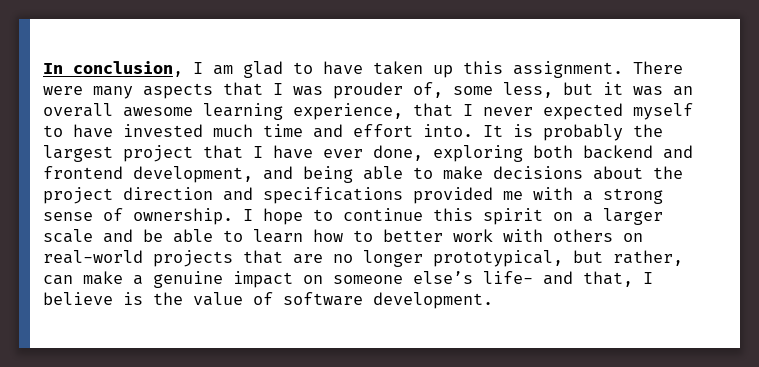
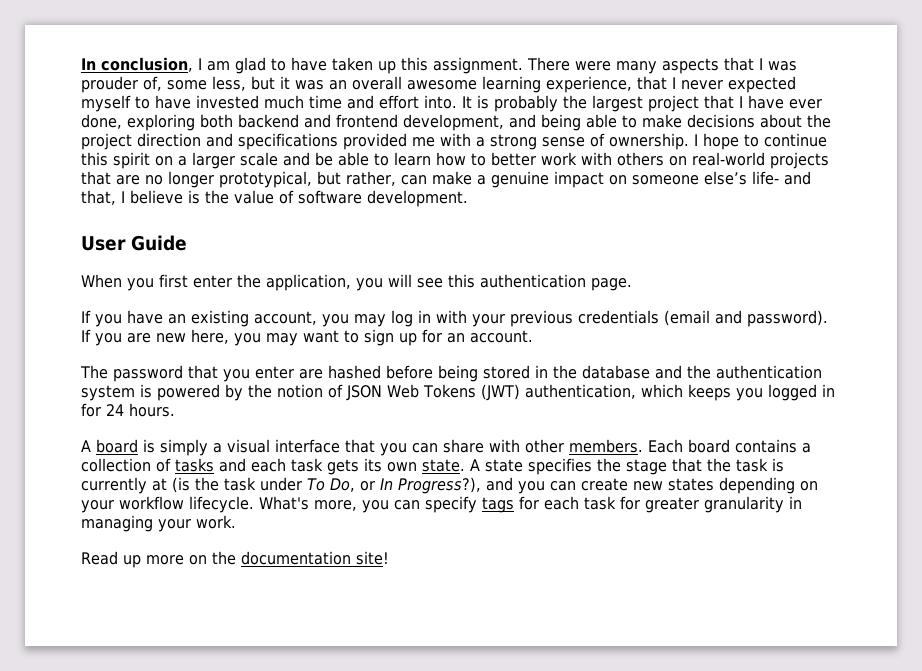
+ User Guide
+ When you first enter the application, you will see this authentication page.
+ If you have an existing account, you may log in with your previous credentials (email and password). If you are new here, you may want to sign up for an account.
+ The password that you enter are hashed before being stored in the database and the authentication system is powered by the notion of JSON Web Tokens (JWT) authentication, which keeps you logged in for 24 hours.
+ A board is simply a visual interface that you can share with other members. Each board contains a collection of tasks and each task gets its own state. A state specifies the stage that the task is currently at (is the task under To Do, or In Progress?), and you can create new states depending on your workflow lifecycle. What's more, you can specify tags for each task for greater granularity in managing your work.
+ Read up more on the documentation site!

